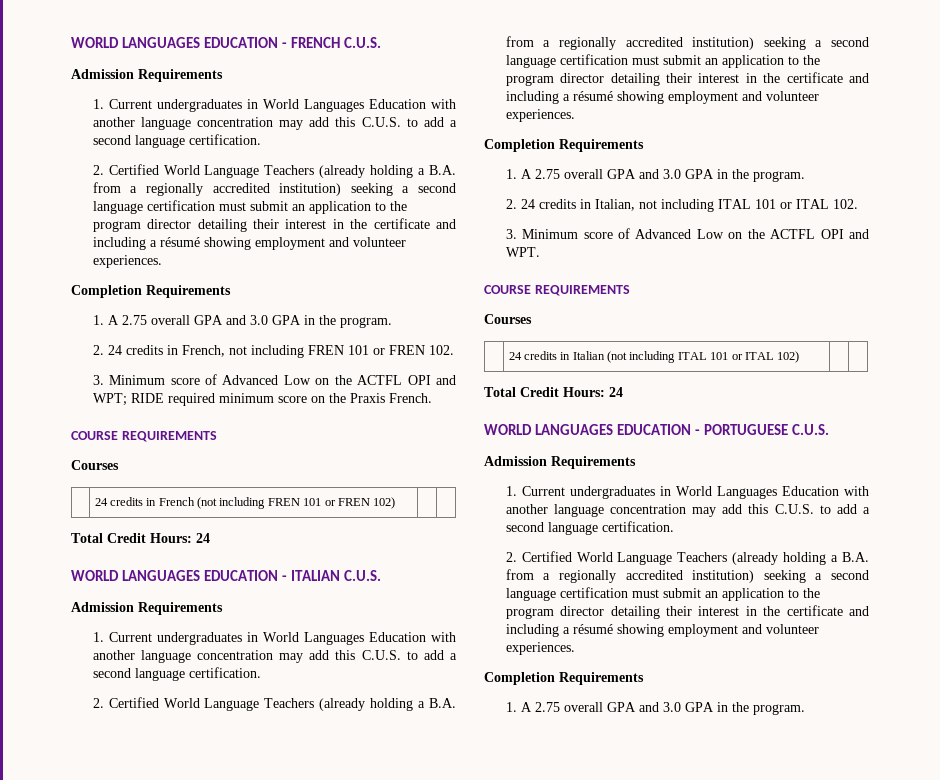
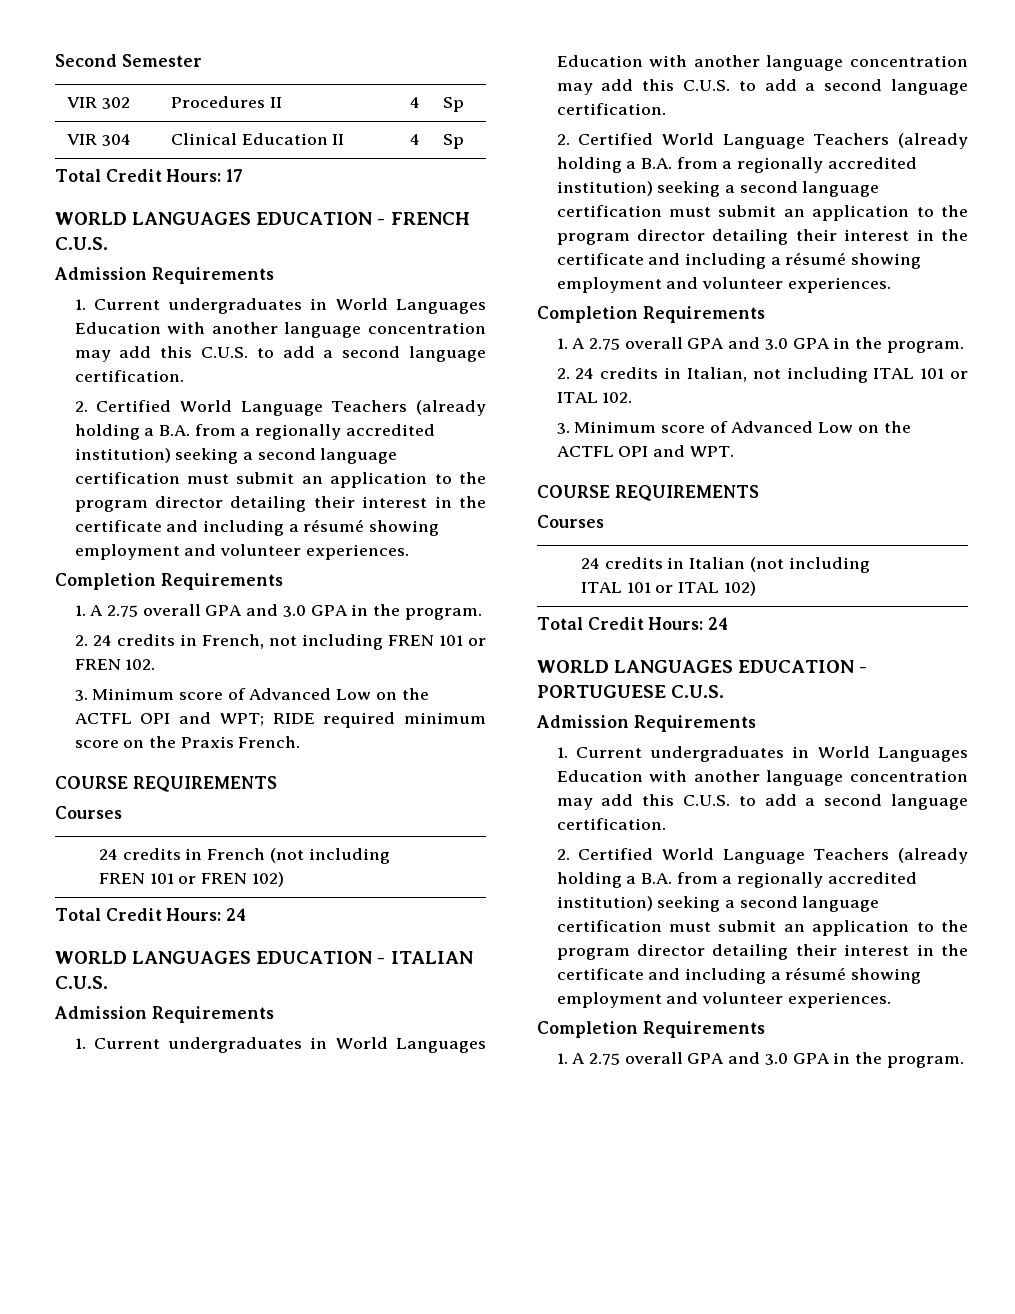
+ Second Semester
+ VIR 302 | Procedures II | 4 | Sp
+ VIR 304 | Clinical Education II | 4 | Sp
+ Total Credit Hours: 17

